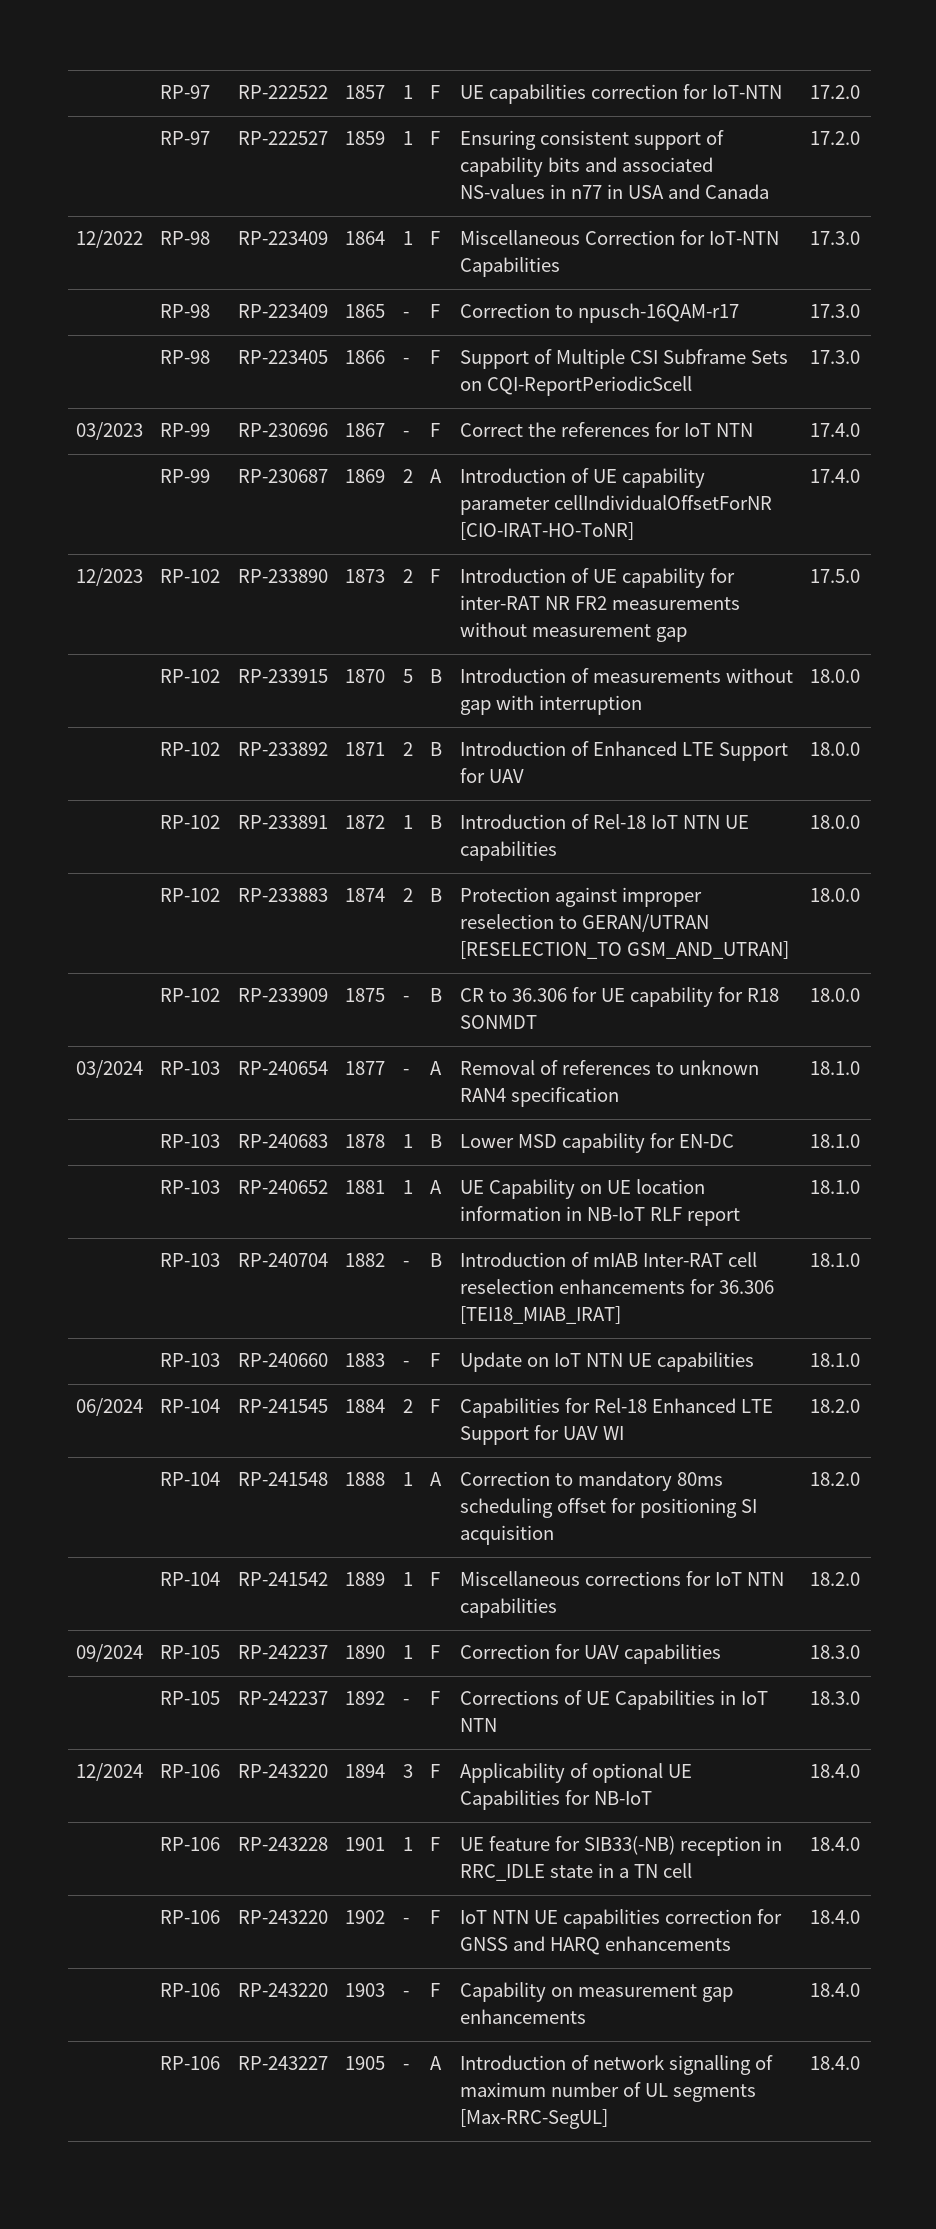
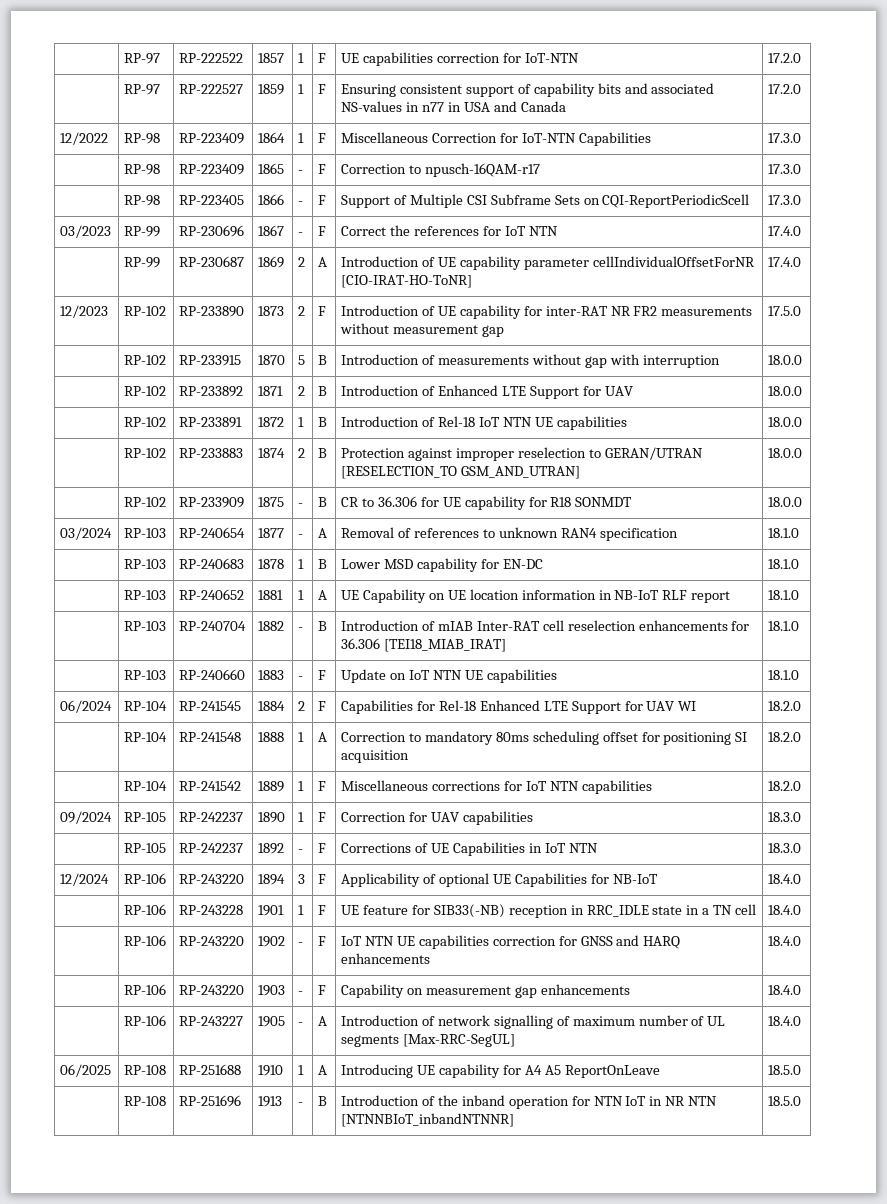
+ 06/2025 | RP-108 | RP-251688 | 1910 | 1 | A | Introducing UE capability for A4 A5 ReportOnLeave | 18.5.0
+ | RP-108 | RP-251696 | 1913 | - | B | Introduction of the inband operation for NTN IoT in NR NTN [NTNNBIoT_inbandNTNNR] | 18.5.0

